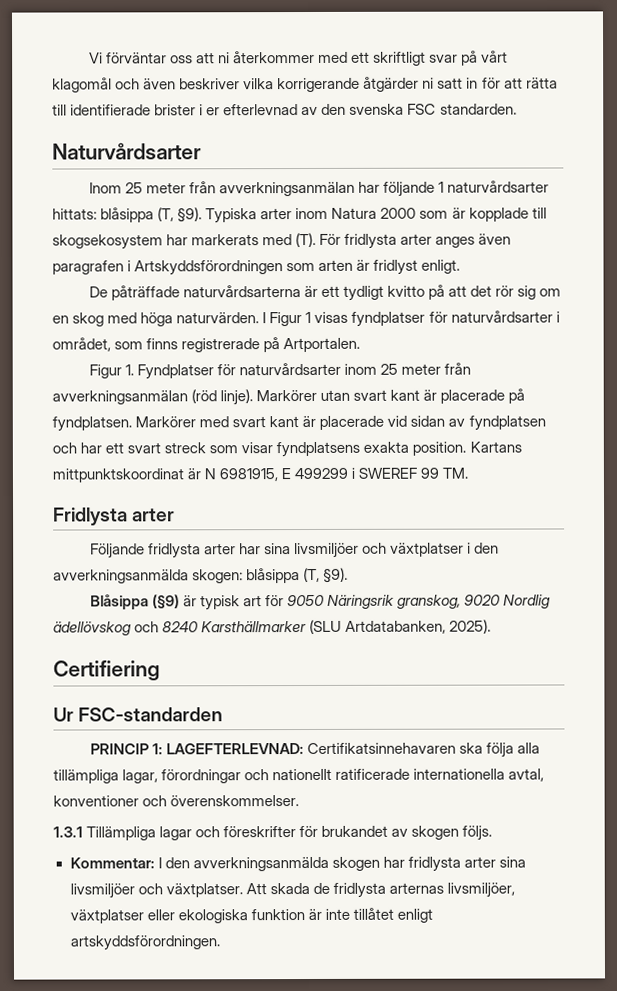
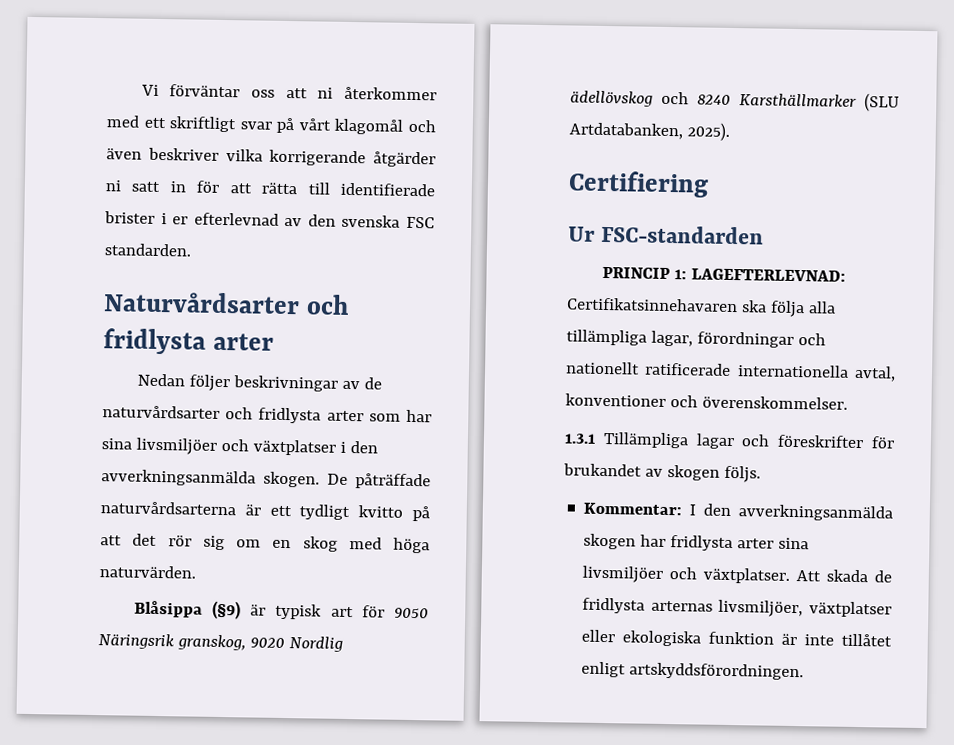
- Naturvårdsarter
- Inom 25 meter från avverkningsanmälan har följande 1 naturvårdsarter hittats: blåsippa (T, §9). Typiska arter inom Natura 2000 som är kopplade till skogsekosystem har markerats med (T). För fridlysta arter anges även paragrafen i Artskyddsförordningen som arten är fridlyst enligt.
- De påträffade naturvårdsarterna är ett tydligt kvitto på att det rör sig om en skog med höga naturvärden. I Figur 1 visas fyndplatser för naturvårdsarter i området, som finns registrerade på Artportalen.
- Figur 1. Fyndplatser för naturvårdsarter inom 25 meter från avverkningsanmälan (röd linje). Markörer utan svart kant är placerade på fyndplatsen. Markörer med svart kant är placerade vid sidan av fyndplatsen och har ett svart streck som visar fyndplatsens exakta position. Kartans mittpunktskoordinat är N 6981915, E 499299 i SWEREF 99 TM.
- Fridlysta arter
- Följande fridlysta arter har sina livsmiljöer och växtplatser i den avverkningsanmälda skogen: blåsippa (T, §9).
+ Naturvårdsarter och fridlysta arter
+ Nedan följer beskrivningar av de naturvårdsarter och fridlysta arter som har sina livsmiljöer och växtplatser i den avverkningsanmälda skogen. De påträffade naturvårdsarterna är ett tydligt kvitto på att det rör sig om en skog med höga naturvärden.

